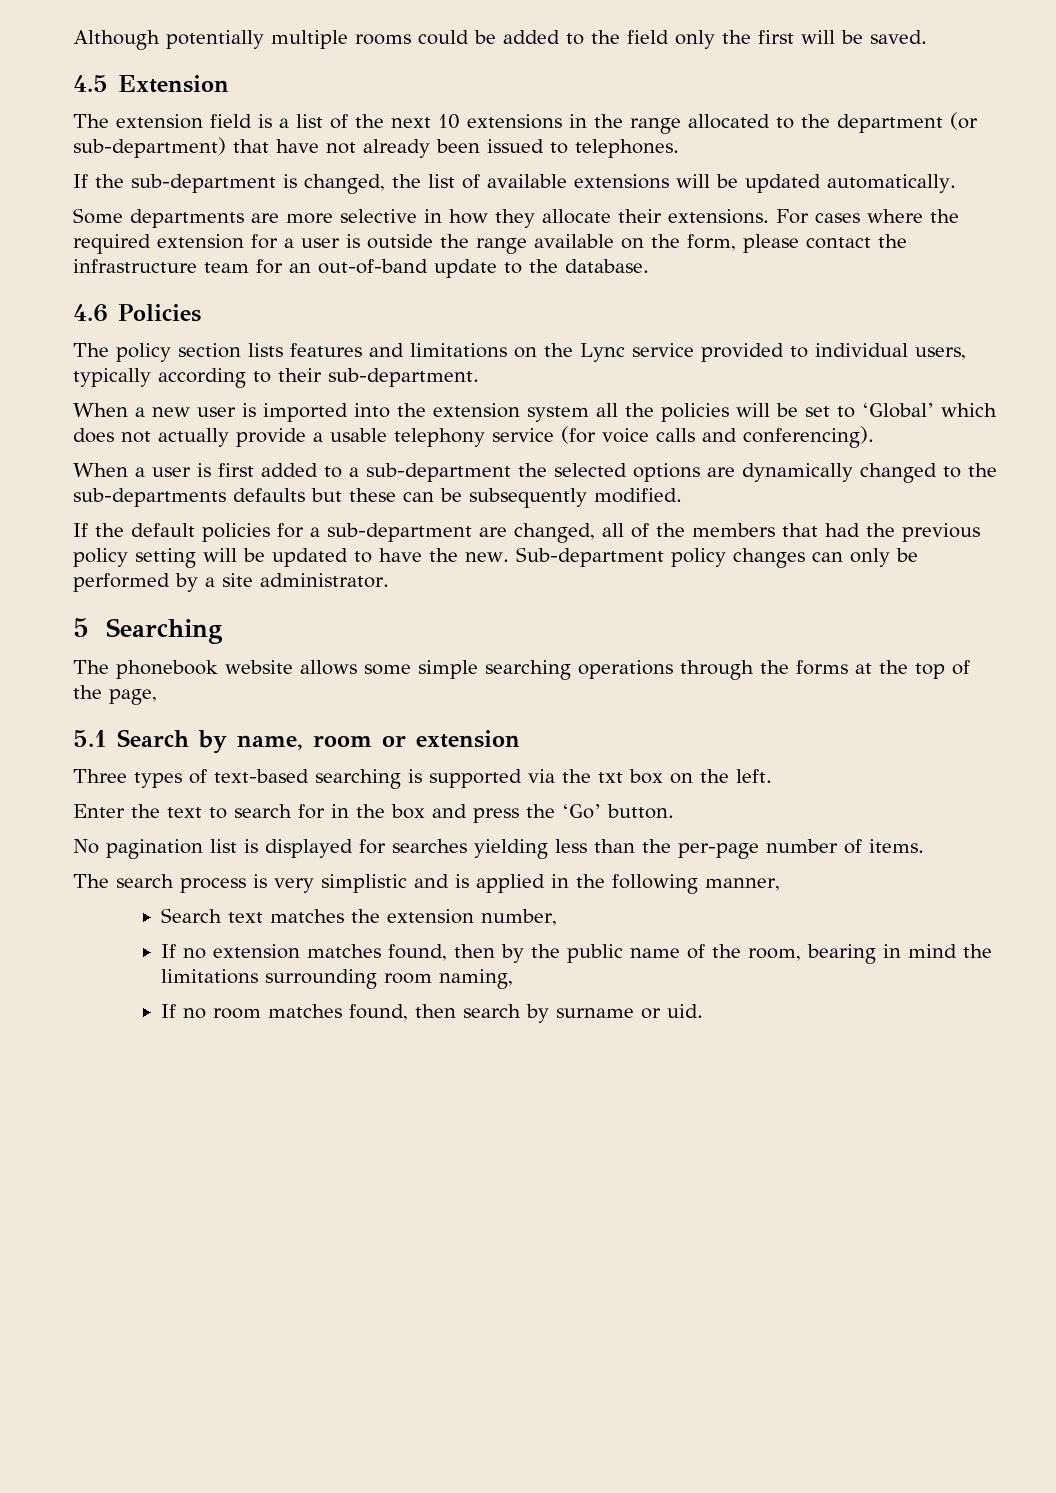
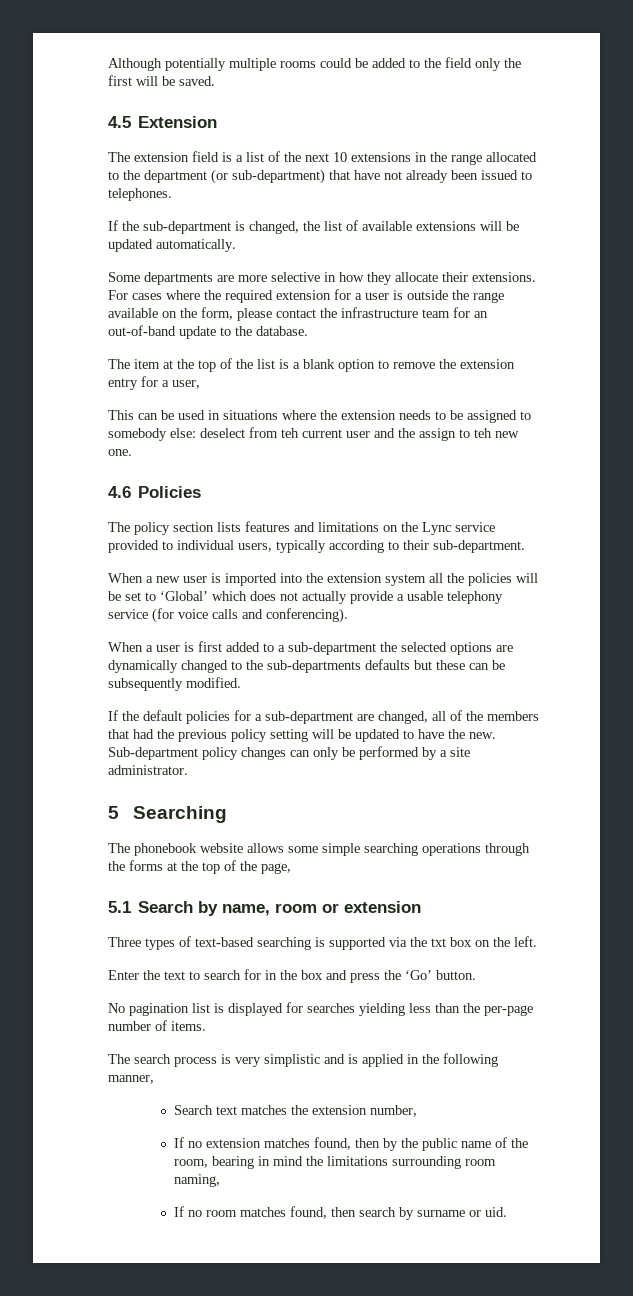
+ The item at the top of the list is a blank option to remove the extension entry for a user,
+ This can be used in situations where the extension needs to be assigned to somebody else: deselect from teh current user and the assign to teh new one.

